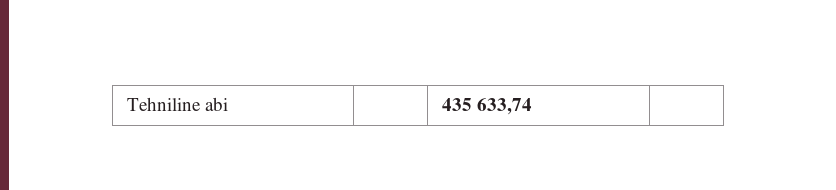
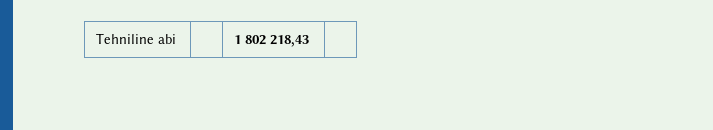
- Tehniline abi | | 435 633,74 |
+ Tehniline abi | | 1 802 218,43 |

